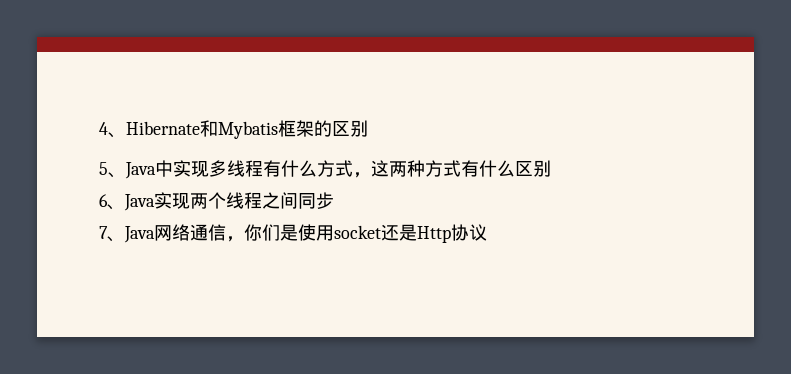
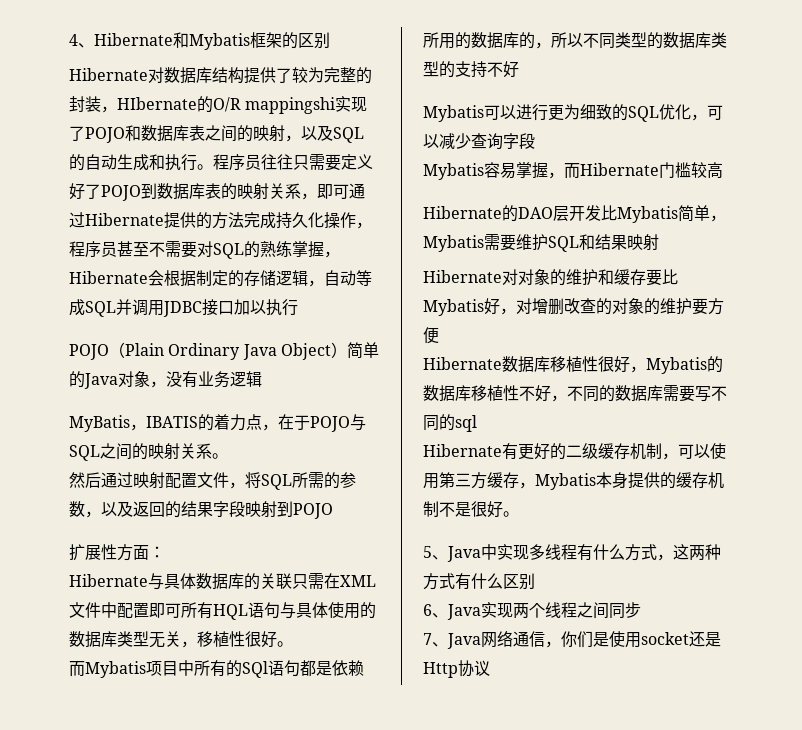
+ Hibernate对数据库结构提供了较为完整的封装，HIbernate的O/R mappingshi实现了POJO和数据库表之间的映射，以及SQL的自动生成和执行。程序员往往只需要定义好了POJO到数据库表的映射关系，即可通过Hibernate提供的方法完成持久化操作，程序员甚至不需要对SQL的熟练掌握，Hibernate会根据制定的存储逻辑，自动等成SQL并调用JDBC接口加以执行
+ POJO（Plain Ordinary Java Object）简单的Java对象，没有业务逻辑
+ MyBatis，IBATIS的着力点，在于POJO与SQL之间的映射关系。
+ 然后通过映射配置文件，将SQL所需的参数，以及返回的结果字段映射到POJO
+ 扩展性方面：
+ Hibernate与具体数据库的关联只需在XML文件中配置即可所有HQL语句与具体使用的数据库类型无关，移植性很好。
+ 而Mybatis项目中所有的SQl语句都是依赖所用的数据库的，所以不同类型的数据库类型的支持不好
+ Mybatis可以进行更为细致的SQL优化，可以减少查询字段
+ Mybatis容易掌握，而Hibernate门槛较高
+ Hibernate的DAO层开发比Mybatis简单，Mybatis需要维护SQL和结果映射
+ Hibernate对对象的维护和缓存要比Mybatis好，对增删改查的对象的维护要方便
+ Hibernate数据库移植性很好，Mybatis的数据库移植性不好，不同的数据库需要写不同的sql
+ Hibernate有更好的二级缓存机制，可以使用第三方缓存，Mybatis本身提供的缓存机制不是很好。

